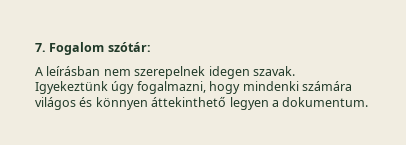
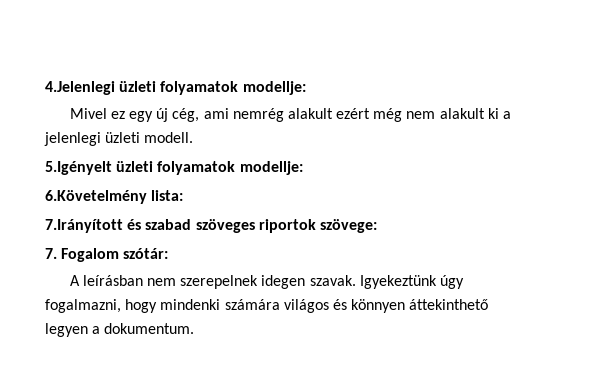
+ 4.Jelenlegi üzleti folyamatok modellje:
+ Mivel ez egy új cég, ami nemrég alakult ezért még nem alakult ki a jelenlegi üzleti modell.
+ 5.Igényelt üzleti folyamatok modellje:
+ 6.Követelmény lista:
+ 7.Irányított és szabad szöveges riportok szövege:

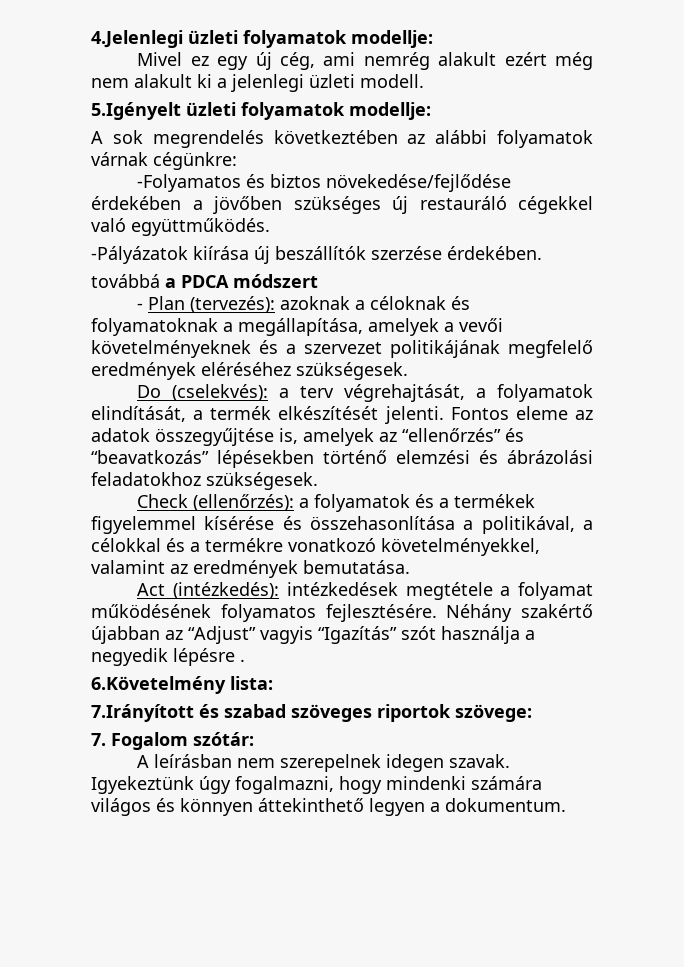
+ A sok megrendelés következtében az alábbi folyamatok várnak cégünkre:
+ -Folyamatos és biztos növekedése/fejlődése érdekében a jövőben szükséges új restauráló cégekkel való együttműködés.
+ -Pályázatok kiírása új beszállítók szerzése érdekében.
+ továbbá a PDCA módszert
+ - Plan (tervezés): azoknak a céloknak és folyamatoknak a megállapítása, amelyek a vevői követelményeknek és a szervezet politikájának megfelelő eredmények eléréséhez szükségesek.
+ Do (cselekvés): a terv végrehajtását, a folyamatok elindítását, a termék elkészítését jelenti. Fontos eleme az adatok összegyűjtése is, amelyek az “ellenőrzés” és “beavatkozás” lépésekben történő elemzési és ábrázolási feladatokhoz szükségesek.
+ Check (ellenőrzés): a folyamatok és a termékek figyelemmel kísérése és összehasonlítása a politikával, a célokkal és a termékre vonatkozó követelményekkel, valamint az eredmények bemutatása.
+ Act (intézkedés): intézkedések megtétele a folyamat működésének folyamatos fejlesztésére. Néhány szakértő újabban az “Adjust” vagyis “Igazítás” szót használja a negyedik lépésre .

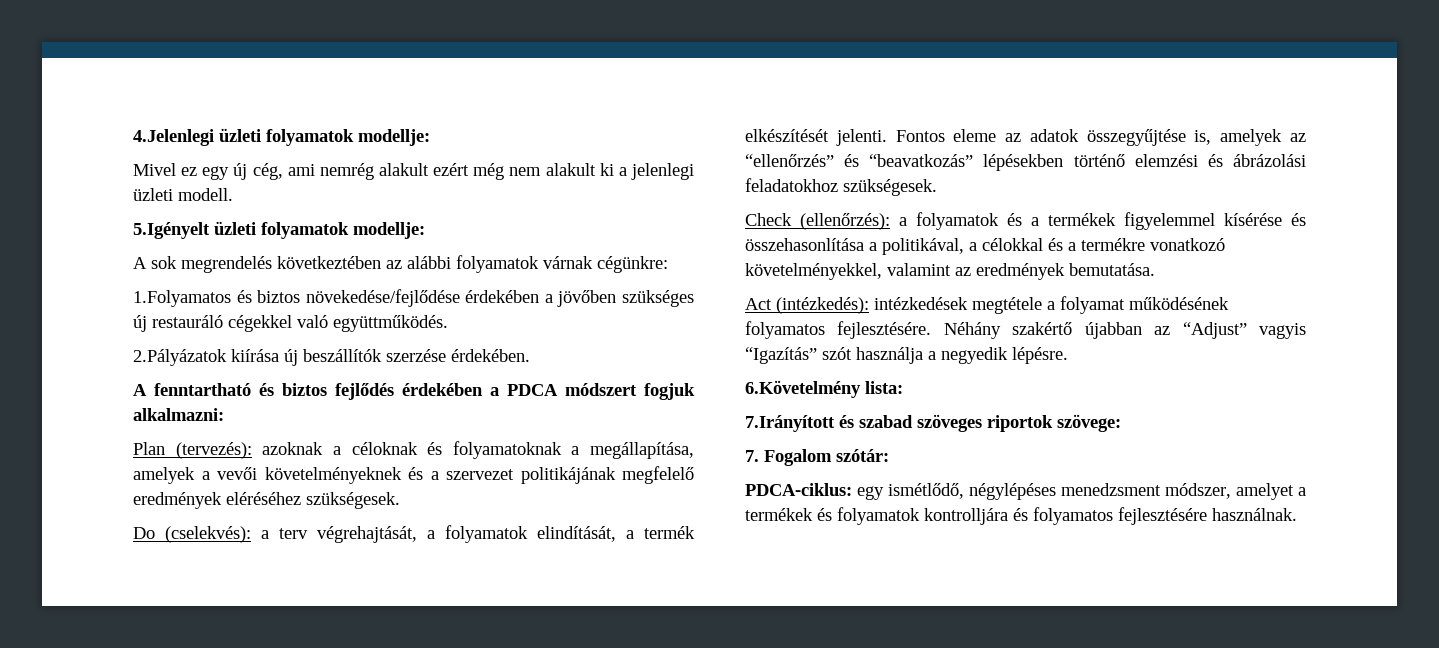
- -Folyamatos és biztos növekedése/fejlődése érdekében a jövőben szükséges új restauráló cégekkel való együttműködés.
+ 1.Folyamatos és biztos növekedése/fejlődése érdekében a jövőben szükséges új restauráló cégekkel való együttműködés.
- -Pályázatok kiírása új beszállítók szerzése érdekében.
+ 2.Pályázatok kiírása új beszállítók szerzése érdekében.
- továbbá a PDCA módszert
- - Plan (tervezés): azoknak a céloknak és folyamatoknak a megállapítása, amelyek a vevői követelményeknek és a szervezet politikájának megfelelő eredmények eléréséhez szükségesek.
+ A fenntartható és biztos fejlődés érdekében a PDCA módszert fogjuk alkalmazni:
+ Plan (tervezés): azoknak a céloknak és folyamatoknak a megállapítása, amelyek a vevői követelményeknek és a szervezet politikájának megfelelő eredmények eléréséhez szükségesek.
- Néhány szakértő újabban az “Adjust” vagyis “Igazítás” szót használja a negyedik lépésre .
+ Néhány szakértő újabban az “Adjust” vagyis “Igazítás” szót használja a negyedik lépésre.
- A leírásban nem szerepelnek idegen szavak. Igyekeztünk úgy fogalmazni, hogy mindenki számára világos és könnyen áttekinthető legyen a dokumentum.
+ PDCA-ciklus: egy ismétlődő, négylépéses menedzsment módszer, amelyet a termékek és folyamatok kontrolljára és folyamatos fejlesztésére használnak.

